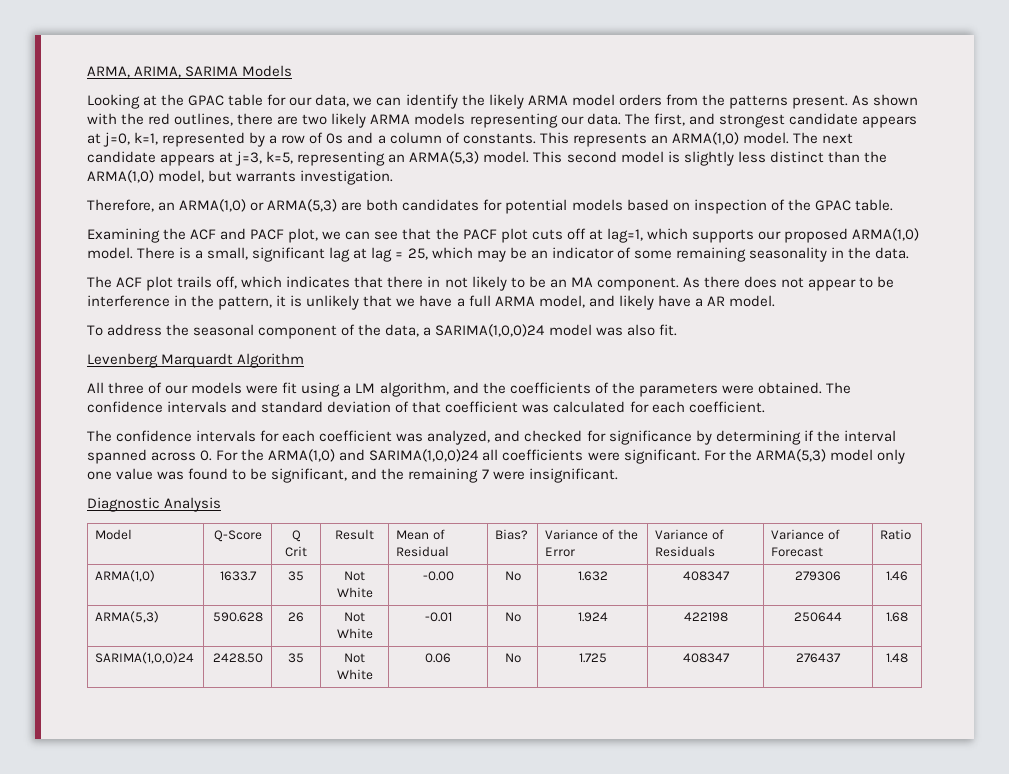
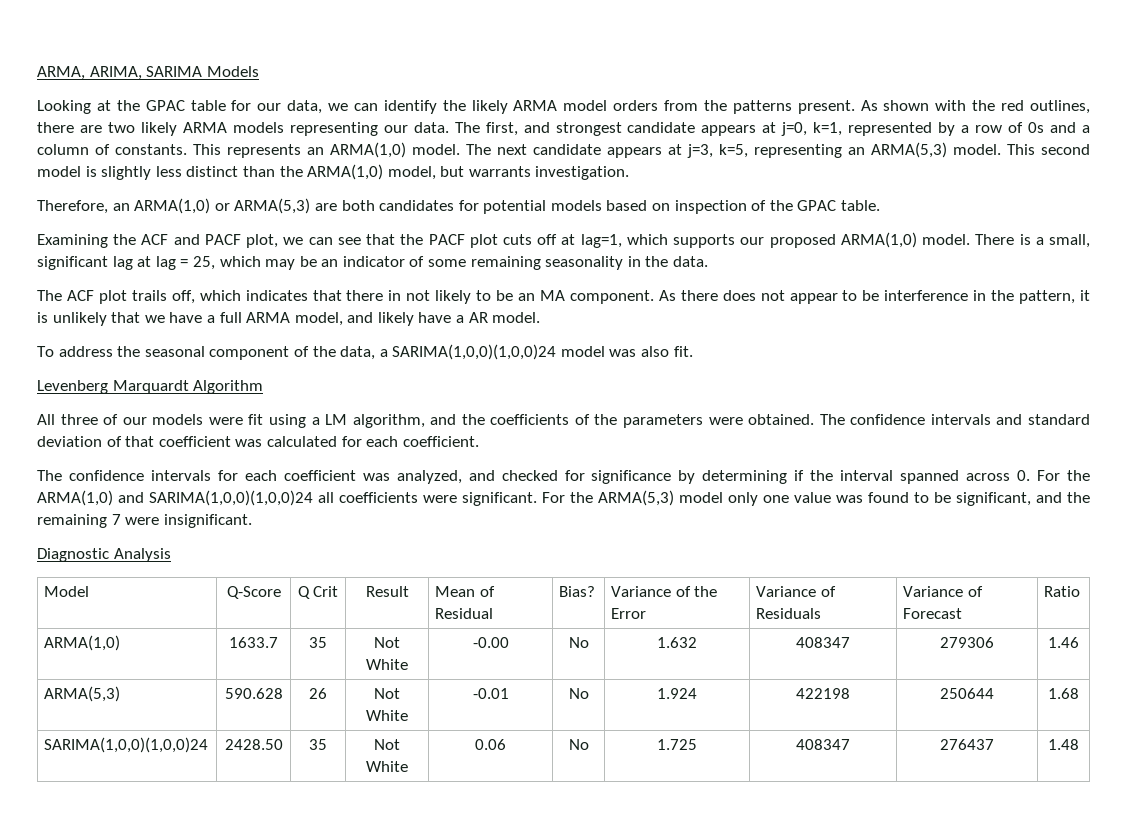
- To address the seasonal component of the data, a SARIMA(1,0,0)24 model was also fit.
+ To address the seasonal component of the data, a SARIMA(1,0,0)(1,0,0)24 model was also fit.
- The confidence intervals for each coefficient was analyzed, and checked for significance by determining if the interval spanned across 0. For the ARMA(1,0) and SARIMA(1,0,0)24 all coefficients were significant.
+ The confidence intervals for each coefficient was analyzed, and checked for significance by determining if the interval spanned across 0. For the ARMA(1,0) and SARIMA(1,0,0)(1,0,0)24 all coefficients were significant.
- SARIMA(1,0,0)24 | 2428.50 | 35 | Not White | 0.06 | No | 1.725 | 408347 | 276437 | 1.48
+ SARIMA(1,0,0)(1,0,0)24 | 2428.50 | 35 | Not White | 0.06 | No | 1.725 | 408347 | 276437 | 1.48

